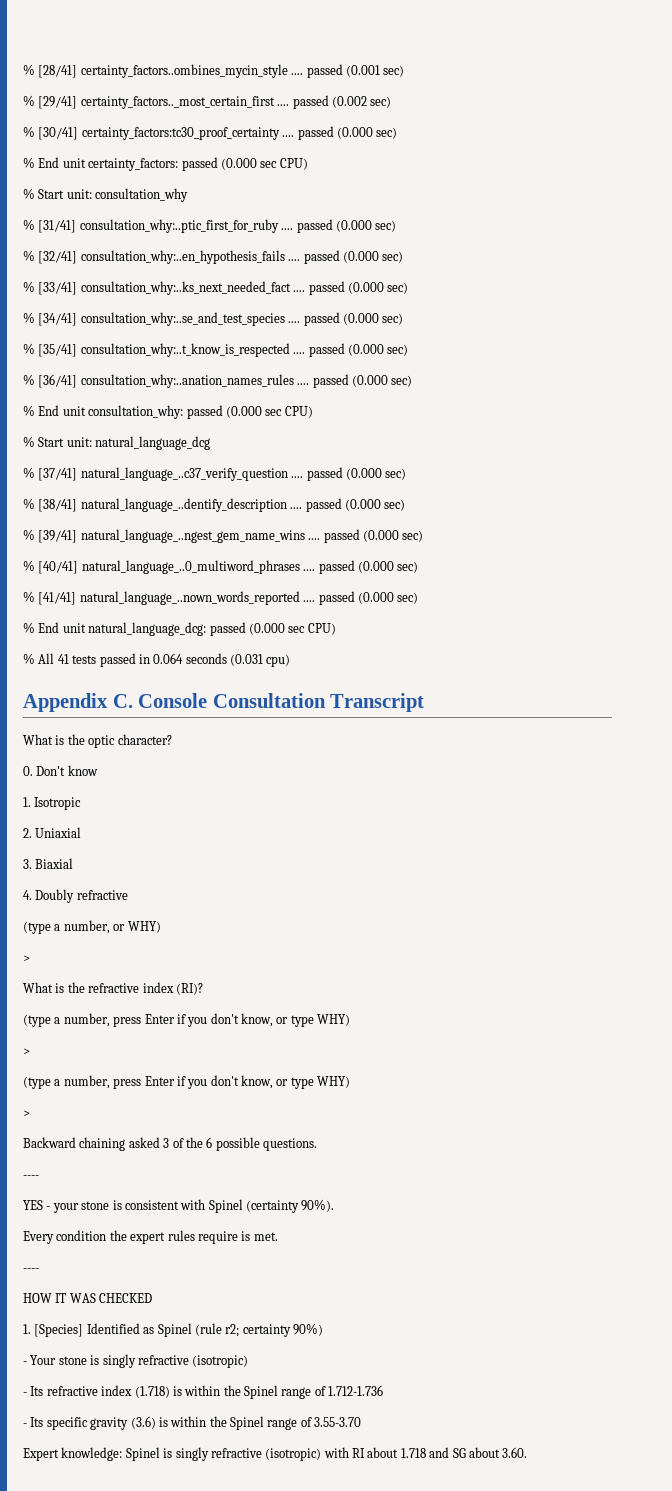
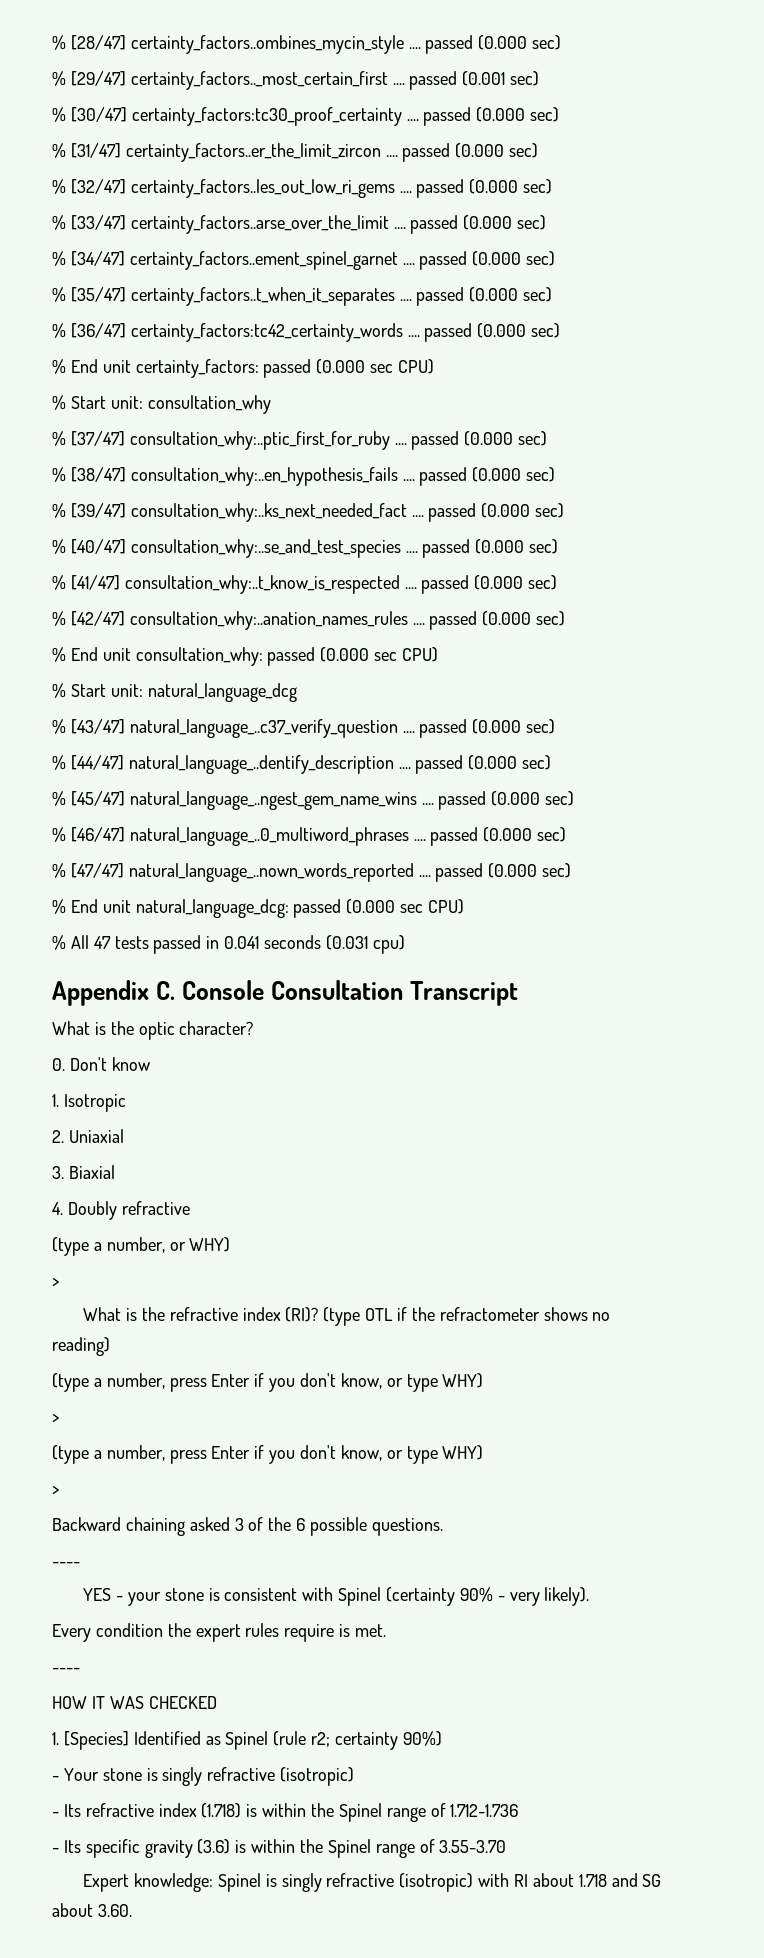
- % [28/41] certainty_factors..ombines_mycin_style .... passed (0.001 sec)
+ % [28/47] certainty_factors..ombines_mycin_style .... passed (0.000 sec)
+ % [29/47] certainty_factors.._most_certain_first .... passed (0.001 sec)
- % [29/41] certainty_factors.._most_certain_first .... passed (0.002 sec)
- % [30/41] certainty_factors:tc30_proof_certainty .... passed (0.000 sec)
+ % [30/47] certainty_factors:tc30_proof_certainty .... passed (0.000 sec)
+ % [31/47] certainty_factors..er_the_limit_zircon .... passed (0.000 sec)
+ % [32/47] certainty_factors..les_out_low_ri_gems .... passed (0.000 sec)
+ % [33/47] certainty_factors..arse_over_the_limit .... passed (0.000 sec)
+ % [34/47] certainty_factors..ement_spinel_garnet .... passed (0.000 sec)
+ % [35/47] certainty_factors..t_when_it_separates .... passed (0.000 sec)
+ % [36/47] certainty_factors:tc42_certainty_words .... passed (0.000 sec)
- % [31/41] consultation_why:..ptic_first_for_ruby .... passed (0.000 sec)
+ % [37/47] consultation_why:..ptic_first_for_ruby .... passed (0.000 sec)
- % [32/41] consultation_why:..en_hypothesis_fails .... passed (0.000 sec)
+ % [38/47] consultation_why:..en_hypothesis_fails .... passed (0.000 sec)
- % [33/41] consultation_why:..ks_next_needed_fact .... passed (0.000 sec)
+ % [39/47] consultation_why:..ks_next_needed_fact .... passed (0.000 sec)
- % [34/41] consultation_why:..se_and_test_species .... passed (0.000 sec)
+ % [40/47] consultation_why:..se_and_test_species .... passed (0.000 sec)
- % [35/41] consultation_why:..t_know_is_respected .... passed (0.000 sec)
+ % [41/47] consultation_why:..t_know_is_respected .... passed (0.000 sec)
- % [36/41] consultation_why:..anation_names_rules .... passed (0.000 sec)
+ % [42/47] consultation_why:..anation_names_rules .... passed (0.000 sec)
- % [37/41] natural_language_..c37_verify_question .... passed (0.000 sec)
+ % [43/47] natural_language_..c37_verify_question .... passed (0.000 sec)
- % [38/41] natural_language_..dentify_description .... passed (0.000 sec)
+ % [44/47] natural_language_..dentify_description .... passed (0.000 sec)
- % [39/41] natural_language_..ngest_gem_name_wins .... passed (0.000 sec)
+ % [45/47] natural_language_..ngest_gem_name_wins .... passed (0.000 sec)
- % [40/41] natural_language_..0_multiword_phrases .... passed (0.000 sec)
+ % [46/47] natural_language_..0_multiword_phrases .... passed (0.000 sec)
- % [41/41] natural_language_..nown_words_reported .... passed (0.000 sec)
+ % [47/47] natural_language_..nown_words_reported .... passed (0.000 sec)
- % All 41 tests passed in 0.064 seconds (0.031 cpu)
+ % All 47 tests passed in 0.041 seconds (0.031 cpu)
+ (type OTL if the refractometer shows no reading)
- YES - your stone is consistent with Spinel (certainty 90%).
+ YES - your stone is consistent with Spinel (certainty 90% - very likely).

